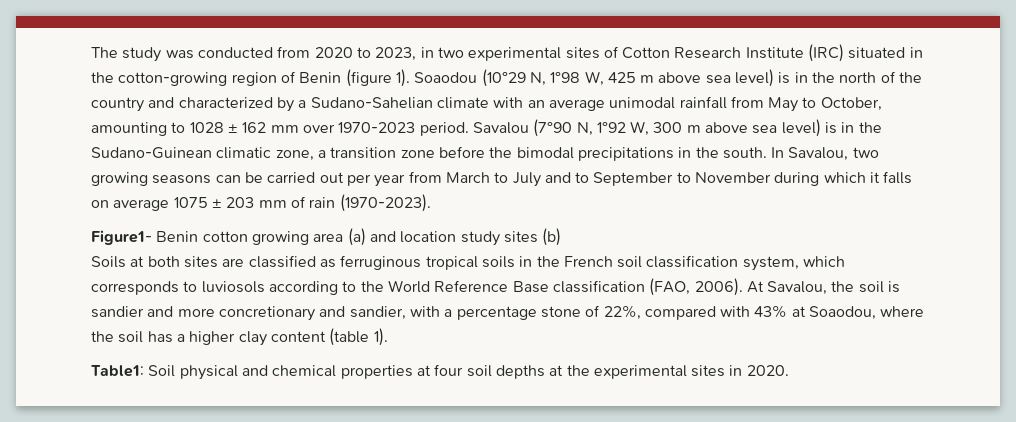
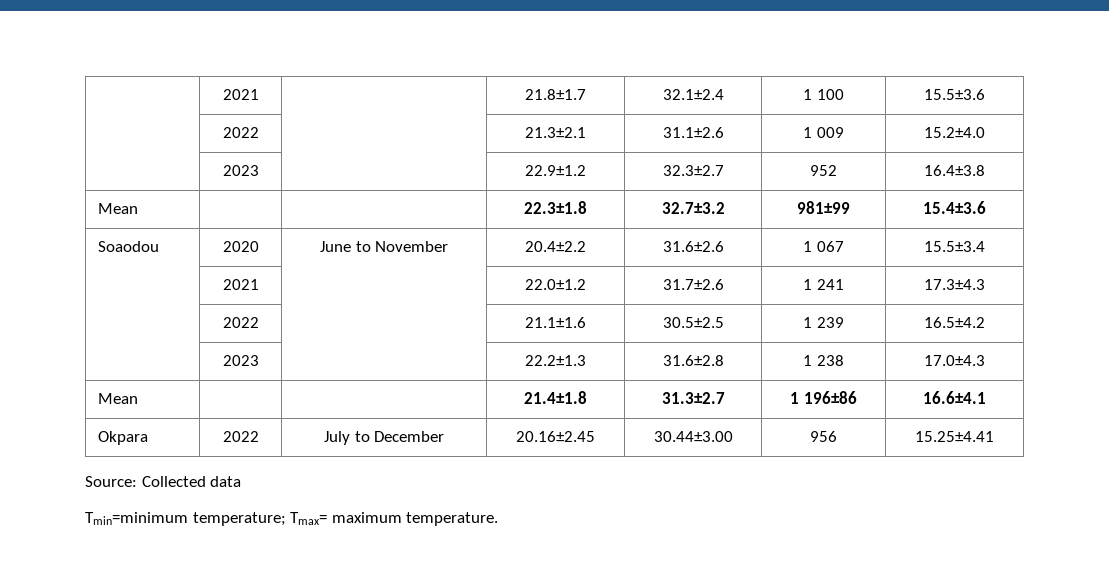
- The study was conducted from 2020 to 2023, in two experimental sites of Cotton Research Institute (IRC) situated in the cotton-growing region of Benin (figure 1). Soaodou (10°29 N, 1°98 W, 425 m above sea level) is in the north of the country and characterized by a Sudano-Sahelian climate with an average unimodal rainfall from May to October, amounting to 1028 ± 162 mm over 1970-2023 period. Savalou (7°90 N, 1°92 W, 300 m above sea level) is in the Sudano-Guinean climatic zone, a transition zone before the bimodal precipitations in the south. In Savalou, two growing seasons can be carried out per year from March to July and to September to November during which it falls on average 1075 ± 203 mm of rain (1970-2023).
- Figure1- Benin cotton growing area (a) and location study sites (b)
- Soils at both sites are classified as ferruginous tropical soils in the French soil classification system, which corresponds to luviosols according to the World Reference Base classification (FAO, 2006). At Savalou, the soil is sandier and more concretionary and sandier, with a percentage stone of 22%, compared with 43% at Soaodou, where the soil has a higher clay content (table 1).
- Table1: Soil physical and chemical properties at four soil depths at the experimental sites in 2020.
+ | 2021 | | 21.8±1.7 | 32.1±2.4 | 1 100 | 15.5±3.6
+ | 2022 | | 21.3±2.1 | 31.1±2.6 | 1 009 | 15.2±4.0
+ | 2023 | | 22.9±1.2 | 32.3±2.7 | 952 | 16.4±3.8
+ Mean | | | 22.3±1.8 | 32.7±3.2 | 981±99 | 15.4±3.6
+ Soaodou | 2020 | June to November | 20.4±2.2 | 31.6±2.6 | 1 067 | 15.5±3.4
+ | 2021 | | 22.0±1.2 | 31.7±2.6 | 1 241 | 17.3±4.3
+ | 2022 | | 21.1±1.6 | 30.5±2.5 | 1 239 | 16.5±4.2
+ | 2023 | | 22.2±1.3 | 31.6±2.8 | 1 238 | 17.0±4.3
+ Mean | | | 21.4±1.8 | 31.3±2.7 | 1 196±86 | 16.6±4.1
+ Okpara | 2022 | July to December | 20.16±2.45 | 30.44±3.00 | 956 | 15.25±4.41
+ Source: Collected data
+ Tmin=minimum temperature; Tmax= maximum temperature.

